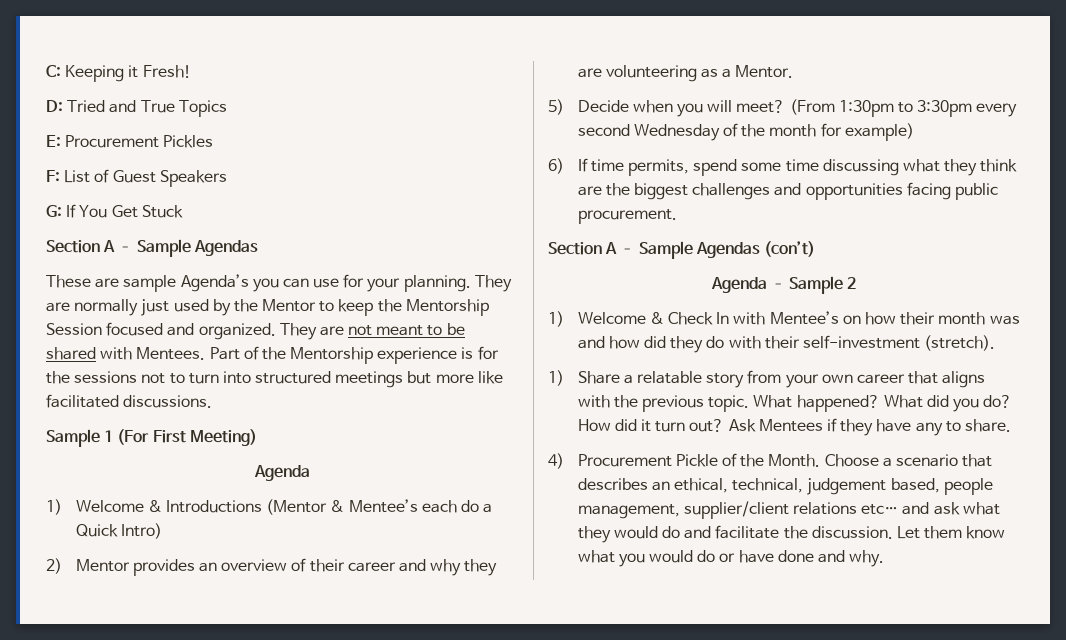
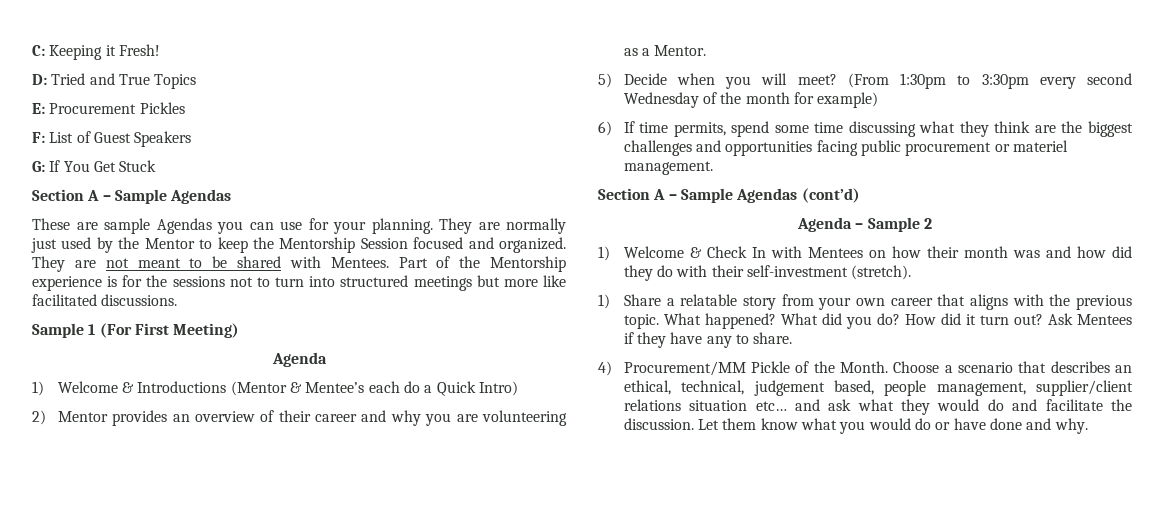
- These are sample Agenda’s you can use for your planning.
+ These are sample Agendas you can use for your planning.
- 2) Mentor provides an overview of their career and why they are volunteering as a Mentor.
+ 2) Mentor provides an overview of their career and why you are volunteering as a Mentor.
- 6) If time permits, spend some time discussing what they think are the biggest challenges and opportunities facing public procurement.
- Section A – Sample Agendas (con’t)
+ 6) If time permits, spend some time discussing what they think are the biggest challenges and opportunities facing public procurement or materiel management.
+ Section A – Sample Agendas (cont’d)
- 1) Welcome & Check In with Mentee’s on how their month was and how did they do with their self-investment (stretch).
+ 1) Welcome & Check In with Mentees on how their month was and how did they do with their self-investment (stretch).
- 4) Procurement Pickle of the Month.
+ 4) Procurement/MM Pickle of the Month.
- Choose a scenario that describes an ethical, technical, judgement based, people management, supplier/client relations etc… and ask what they would do and facilitate the discussion.
+ Choose a scenario that describes an ethical, technical, judgement based, people management, supplier/client relations situation etc… and ask what they would do and facilitate the discussion.

